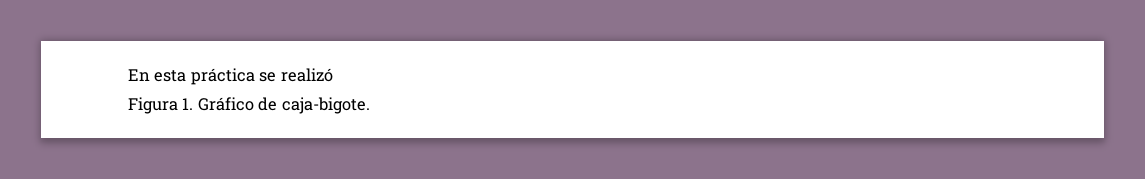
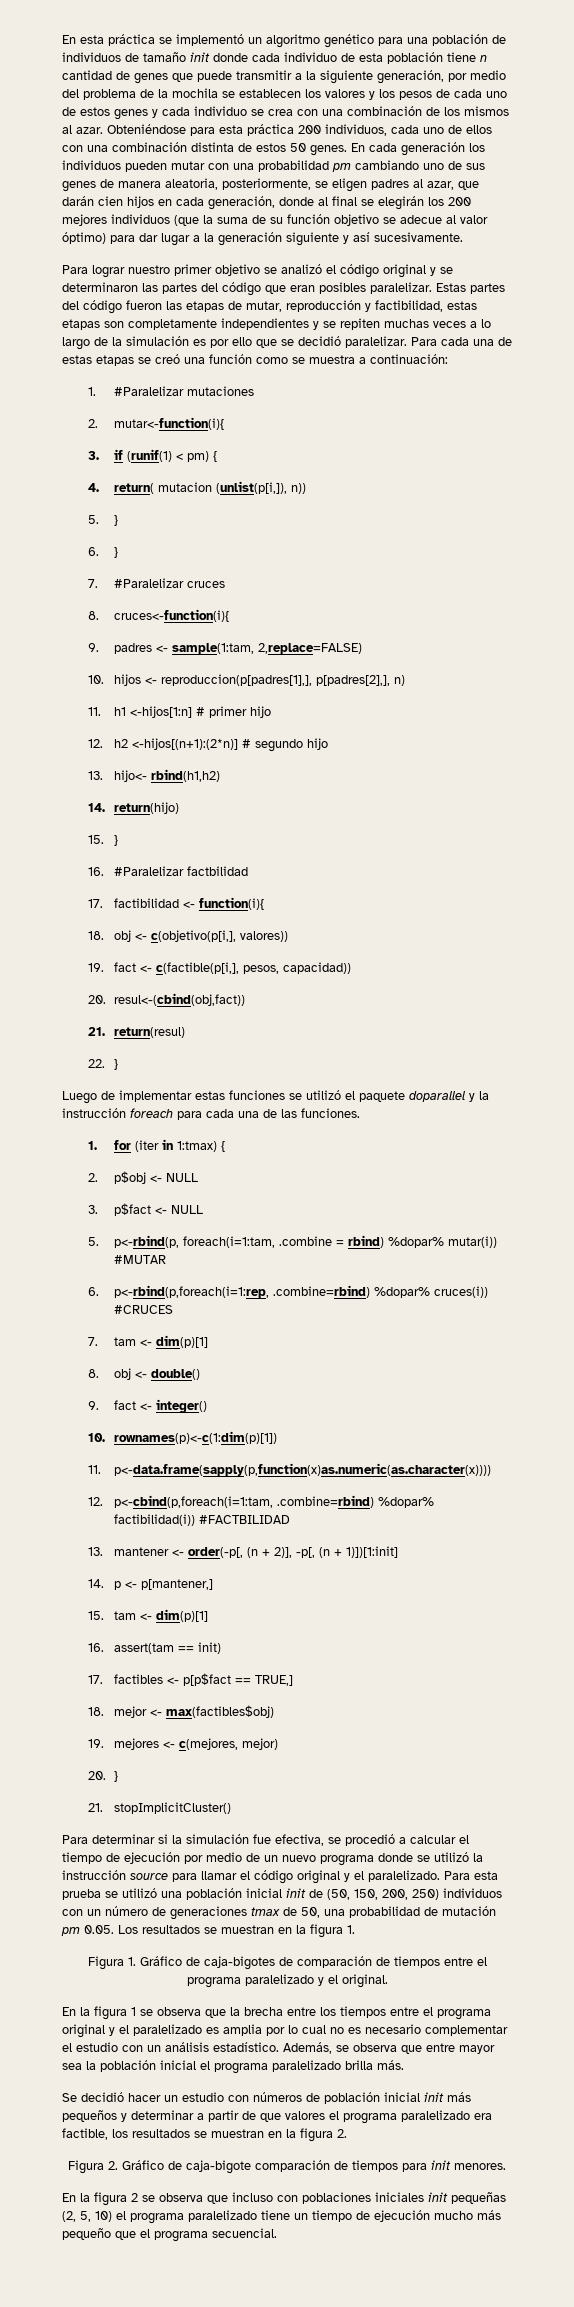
- En esta práctica se realizó
- Figura 1. Gráfico de caja-bigote.
+ En esta práctica se implementó un algoritmo genético para una población de individuos de tamaño init donde cada individuo de esta población tiene n cantidad de genes que puede transmitir a la siguiente generación, por medio del problema de la mochila se establecen los valores y los pesos de cada uno de estos genes y cada individuo se crea con una combinación de los mismos al azar. Obteniéndose para esta práctica 200 individuos, cada uno de ellos con una combinación distinta de estos 50 genes. En cada generación los individuos pueden mutar con una probabilidad pm cambiando uno de sus genes de manera aleatoria, posteriormente, se eligen padres al azar, que darán cien hijos en cada generación, donde al final se elegirán los 200 mejores individuos (que la suma de su función objetivo se adecue al valor óptimo) para dar lugar a la generación siguiente y así sucesivamente.
+ Para lograr nuestro primer objetivo se analizó el código original y se determinaron las partes del código que eran posibles paralelizar. Estas partes del código fueron las etapas de mutar, reproducción y factibilidad, estas etapas son completamente independientes y se repiten muchas veces a lo largo de la simulación es por ello que se decidió paralelizar. Para cada una de estas etapas se creó una función como se muestra a continuación:
+ 1. #Paralelizar mutaciones
+ 2. mutar<-function(i){
+ 3. if (runif(1) < pm) {
+ 4. return( mutacion (unlist(p[i,]), n))
+ 5. }
+ 6. }
+ 7. #Paralelizar cruces
+ 8. cruces<-function(i){
+ 9. padres <- sample(1:tam, 2,replace=FALSE)
+ 10. hijos <- reproduccion(p[padres[1],], p[padres[2],], n)
+ 11. h1 <-hijos[1:n] # primer hijo
+ 12. h2 <-hijos[(n+1):(2*n)] # segundo hijo
+ 13. hijo<- rbind(h1,h2)
+ 14. return(hijo)
+ 15. }
+ 16. #Paralelizar factbilidad
+ 17. factibilidad <- function(i){
+ 18. obj <- c(objetivo(p[i,], valores))
+ 19. fact <- c(factible(p[i,], pesos, capacidad))
+ 20. resul<-(cbind(obj,fact))
+ 21. return(resul)
+ 22. }
+ Luego de implementar estas funciones se utilizó el paquete doparallel y la instrucción foreach para cada una de las funciones.
+ 1. for (iter in 1:tmax) {
+ 2. p$obj <- NULL
+ 3. p$fact <- NULL
+ 5. p<-rbind(p, foreach(i=1:tam, .combine = rbind) %dopar% mutar(i)) #MUTAR
+ 6. p<-rbind(p,foreach(i=1:rep, .combine=rbind) %dopar% cruces(i)) #CRUCES
+ 7. tam <- dim(p)[1]
+ 8. obj <- double()
+ 9. fact <- integer()
+ 10. rownames(p)<-c(1:dim(p)[1])
+ 11. p<-data.frame(sapply(p,function(x)as.numeric(as.character(x))))
+ 12. p<-cbind(p,foreach(i=1:tam, .combine=rbind) %dopar% factibilidad(i)) #FACTBILIDAD
+ 13. mantener <- order(-p[, (n + 2)], -p[, (n + 1)])[1:init]
+ 14. p <- p[mantener,]
+ 15. tam <- dim(p)[1]
+ 16. assert(tam == init)
+ 17. factibles <- p[p$fact == TRUE,]
+ 18. mejor <- max(factibles$obj)
+ 19. mejores <- c(mejores, mejor)
+ 20. }
+ 21. stopImplicitCluster()
+ Para determinar si la simulación fue efectiva, se procedió a calcular el tiempo de ejecución por medio de un nuevo programa donde se utilizó la instrucción source para llamar el código original y el paralelizado. Para esta prueba se utilizó una población inicial init de (50, 150, 200, 250) individuos con un número de generaciones tmax de 50, una probabilidad de mutación pm 0.05. Los resultados se muestran en la figura 1.
+ Figura 1. Gráfico de caja-bigotes de comparación de tiempos entre el programa paralelizado y el original.
+ En la figura 1 se observa que la brecha entre los tiempos entre el programa original y el paralelizado es amplia por lo cual no es necesario complementar el estudio con un análisis estadístico. Además, se observa que entre mayor sea la población inicial el programa paralelizado brilla más.
+ Se decidió hacer un estudio con números de población inicial init más pequeños y determinar a partir de que valores el programa paralelizado era factible, los resultados se muestran en la figura 2.
+ Figura 2. Gráfico de caja-bigote comparación de tiempos para init menores.
+ En la figura 2 se observa que incluso con poblaciones iniciales init pequeñas (2, 5, 10) el programa paralelizado tiene un tiempo de ejecución mucho más pequeño que el programa secuencial.

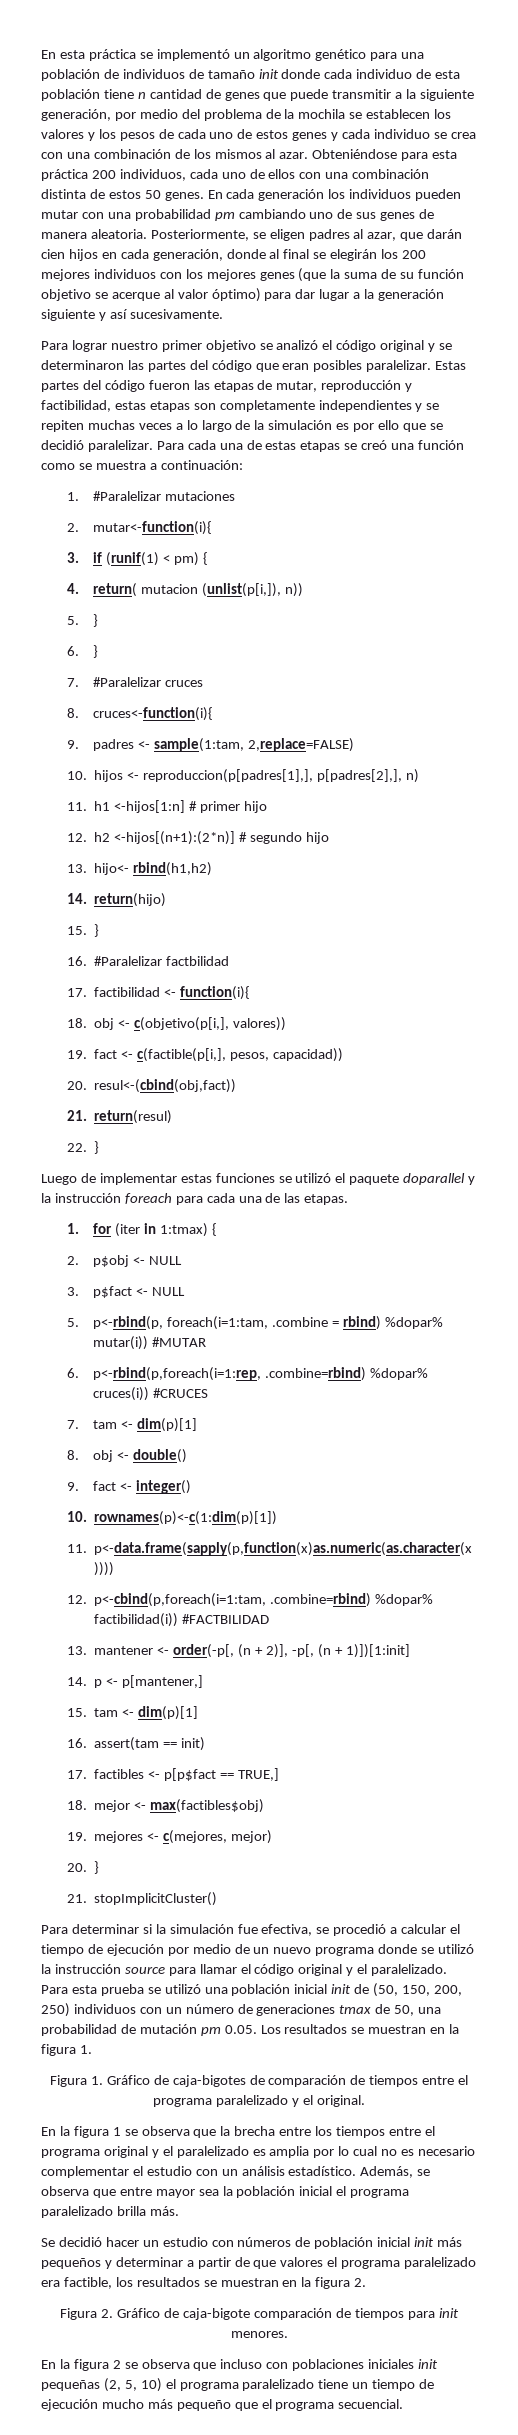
- En cada generación los individuos pueden mutar con una probabilidad pm cambiando uno de sus genes de manera aleatoria, posteriormente, se eligen padres al azar, que darán cien hijos en cada generación, donde al final se elegirán los 200 mejores individuos (que la suma de su función objetivo se adecue al valor óptimo) para dar lugar a la generación siguiente y así sucesivamente.
+ En cada generación los individuos pueden mutar con una probabilidad pm cambiando uno de sus genes de manera aleatoria. Posteriormente, se eligen padres al azar, que darán cien hijos en cada generación, donde al final se elegirán los 200 mejores individuos con los mejores genes (que la suma de su función objetivo se acerque al valor óptimo) para dar lugar a la generación siguiente y así sucesivamente.
- Luego de implementar estas funciones se utilizó el paquete doparallel y la instrucción foreach para cada una de las funciones.
+ Luego de implementar estas funciones se utilizó el paquete doparallel y la instrucción foreach para cada una de las etapas.

